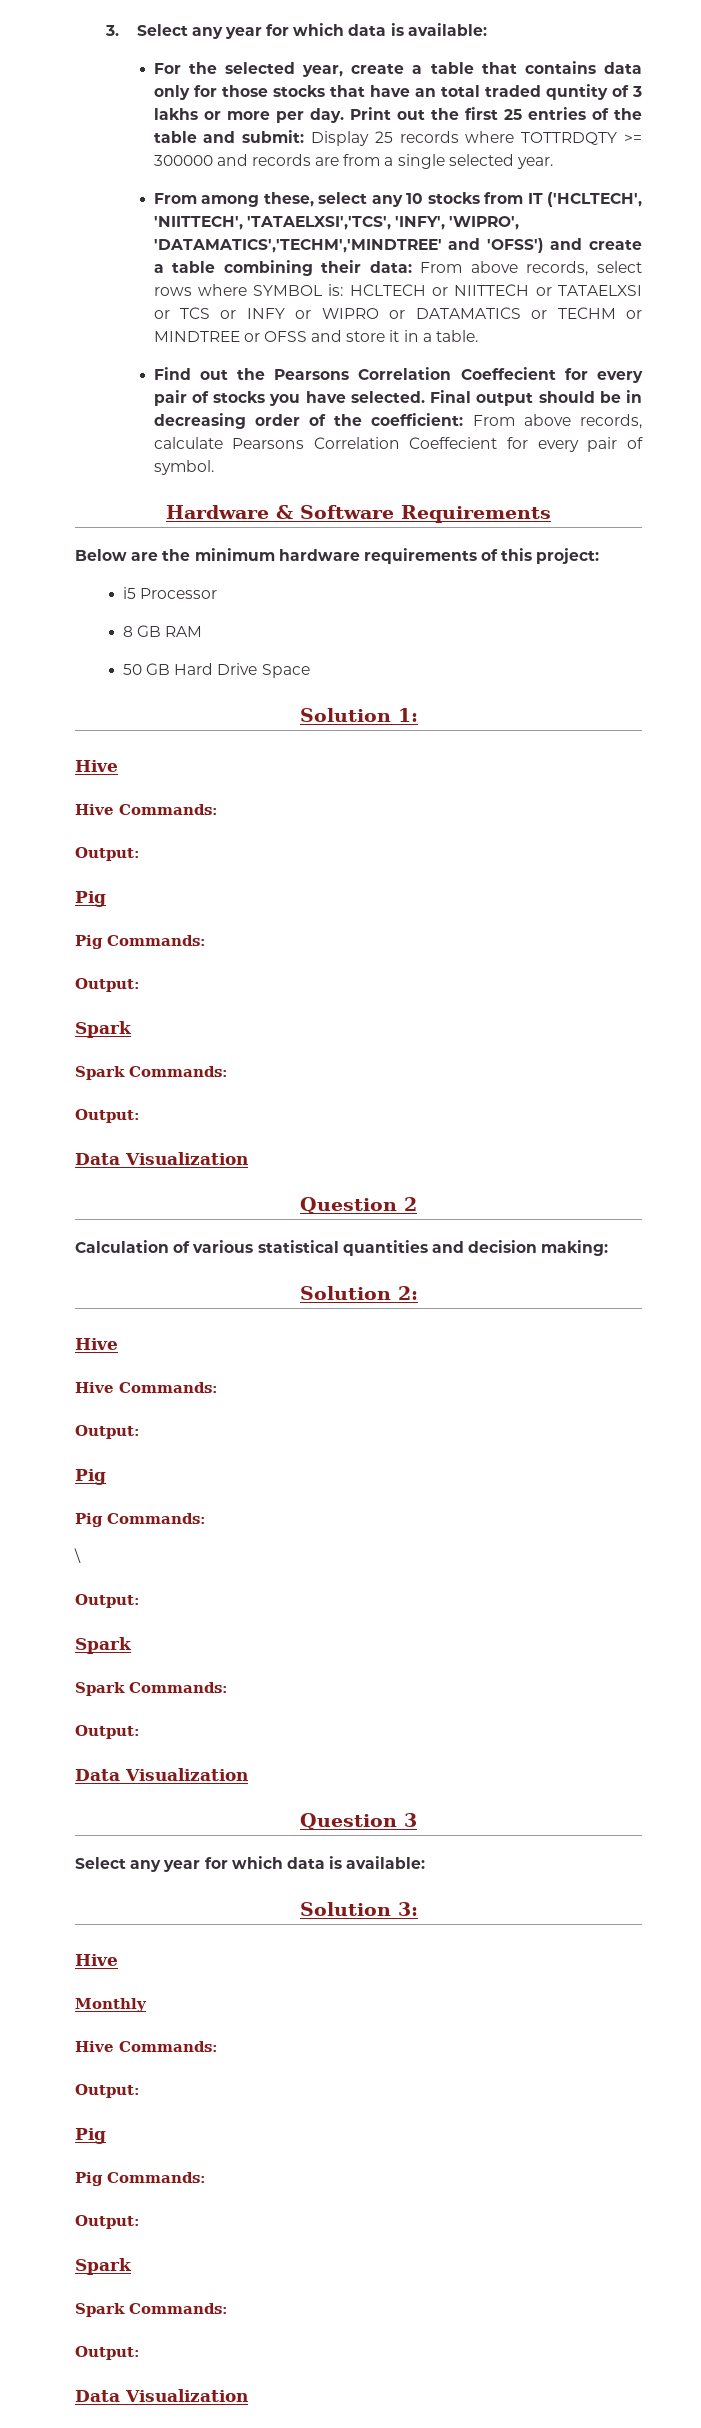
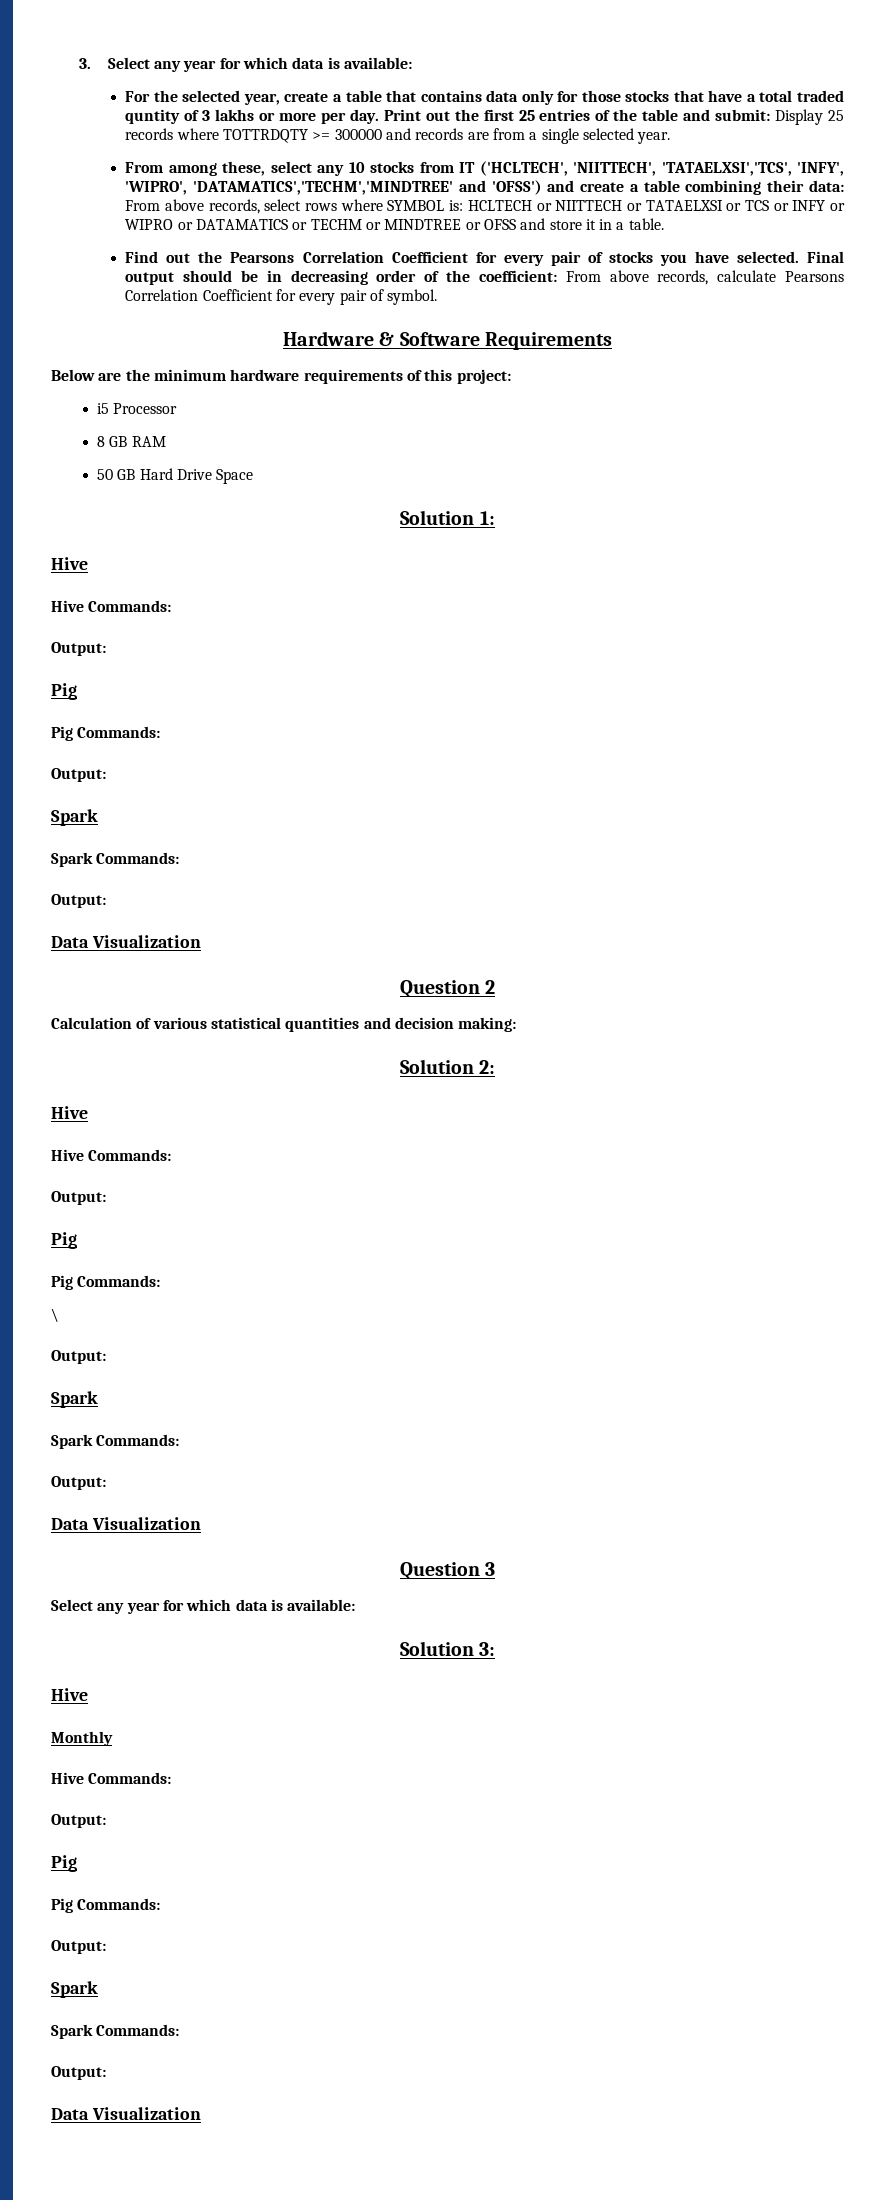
- For the selected year, create a table that contains data only for those stocks that have an total traded quntity of 3 lakhs or more per day.
+ For the selected year, create a table that contains data only for those stocks that have a total traded quntity of 3 lakhs or more per day.
- Find out the Pearsons Correlation Coeffecient for every pair of stocks you have selected.
+ Find out the Pearsons Correlation Coefficient for every pair of stocks you have selected.
- Final output should be in decreasing order of the coefficient: From above records, calculate Pearsons Correlation Coeffecient for every pair of symbol.
+ Final output should be in decreasing order of the coefficient: From above records, calculate Pearsons Correlation Coefficient for every pair of symbol.

